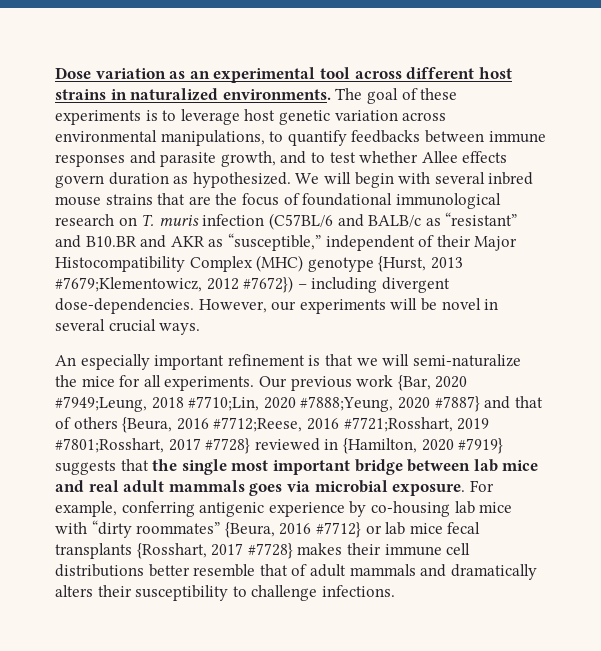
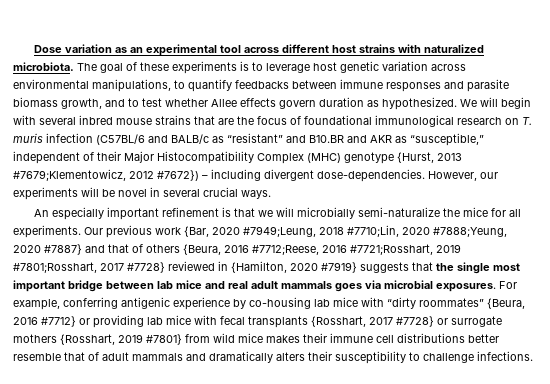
- Dose variation as an experimental tool across different host strains in naturalized environments.
+ Dose variation as an experimental tool across different host strains with naturalized microbiota.
- The goal of these experiments is to leverage host genetic variation across environmental manipulations, to quantify feedbacks between immune responses and parasite growth, and to test whether Allee effects govern duration as hypothesized.
+ The goal of these experiments is to leverage host genetic variation across environmental manipulations, to quantify feedbacks between immune responses and parasite biomass growth, and to test whether Allee effects govern duration as hypothesized.
- An especially important refinement is that we will semi-naturalize the mice for all experiments.
+ An especially important refinement is that we will microbially semi-naturalize the mice for all experiments.
- Our previous work {Bar, 2020 #7949;Leung, 2018 #7710;Lin, 2020 #7888;Yeung, 2020 #7887} and that of others {Beura, 2016 #7712;Reese, 2016 #7721;Rosshart, 2019 #7801;Rosshart, 2017 #7728} reviewed in {Hamilton, 2020 #7919} suggests that the single most important bridge between lab mice and real adult mammals goes via microbial exposure.
+ Our previous work {Bar, 2020 #7949;Leung, 2018 #7710;Lin, 2020 #7888;Yeung, 2020 #7887} and that of others {Beura, 2016 #7712;Reese, 2016 #7721;Rosshart, 2019 #7801;Rosshart, 2017 #7728} reviewed in {Hamilton, 2020 #7919} suggests that the single most important bridge between lab mice and real adult mammals goes via microbial exposures.
- For example, conferring antigenic experience by co-housing lab mice with “dirty roommates” {Beura, 2016 #7712} or lab mice fecal transplants {Rosshart, 2017 #7728} makes their immune cell distributions better resemble that of adult mammals and dramatically alters their susceptibility to challenge infections.
+ For example, conferring antigenic experience by co-housing lab mice with “dirty roommates” {Beura, 2016 #7712} or providing lab mice with fecal transplants {Rosshart, 2017 #7728} or surrogate mothers {Rosshart, 2019 #7801} from wild mice makes their immune cell distributions better resemble that of adult mammals and dramatically alters their susceptibility to challenge infections.

